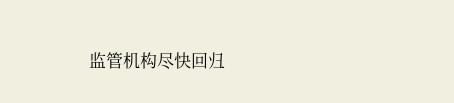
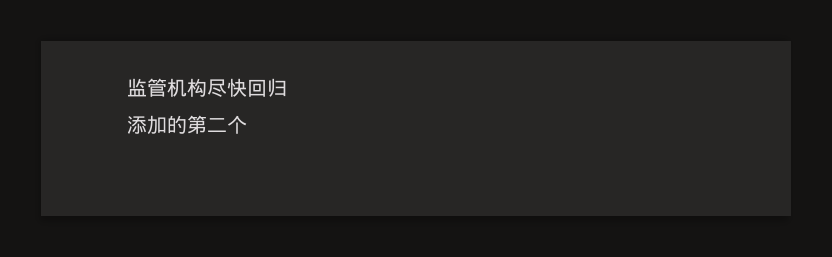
+ 添加的第二个

